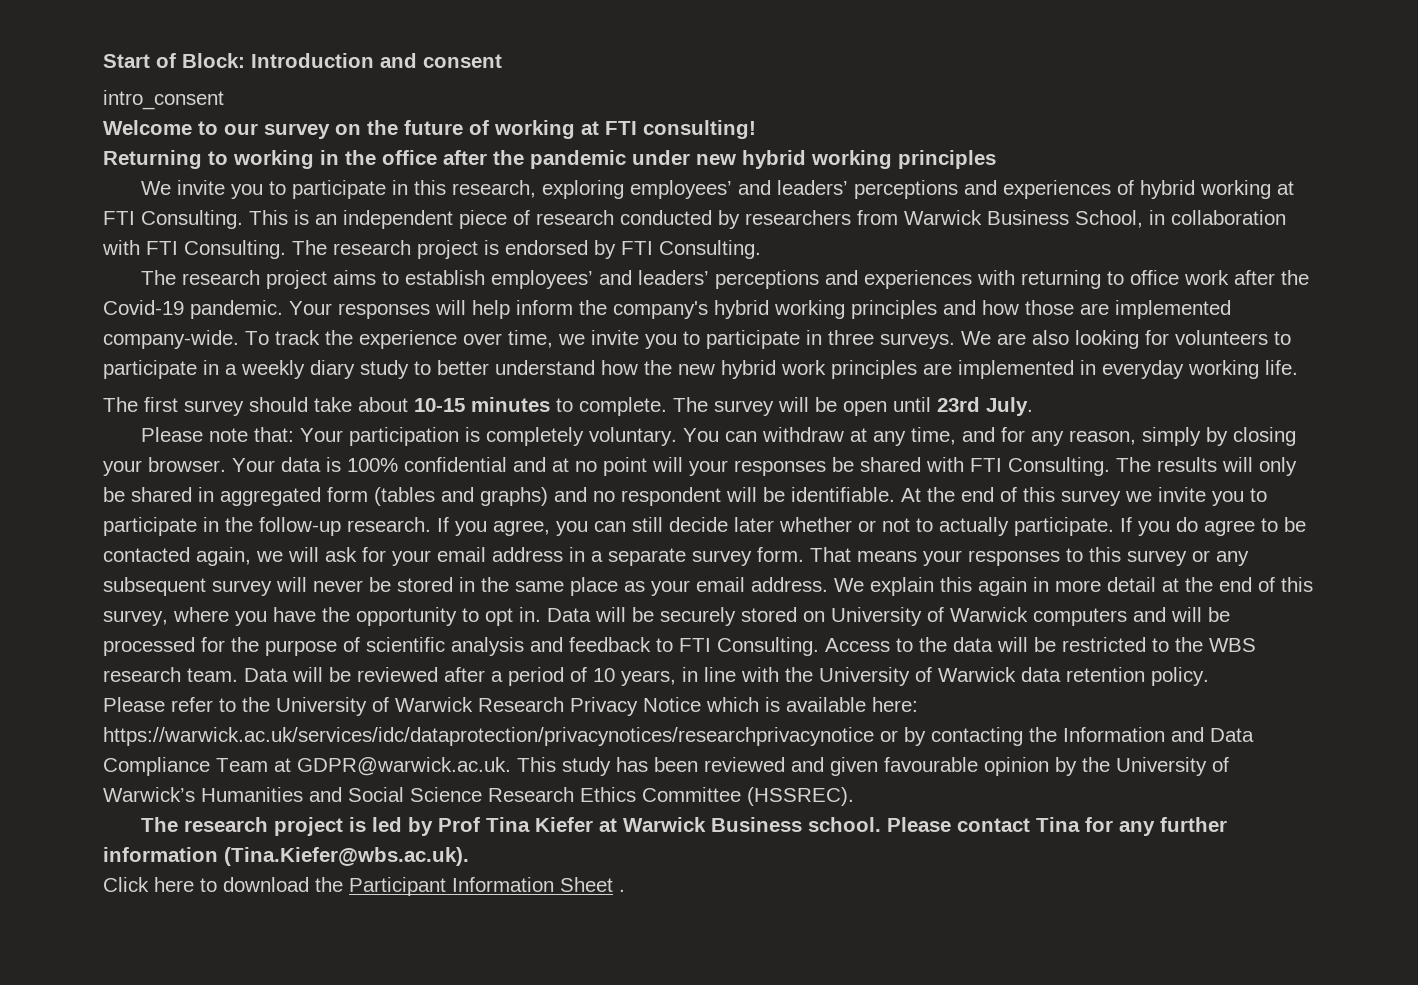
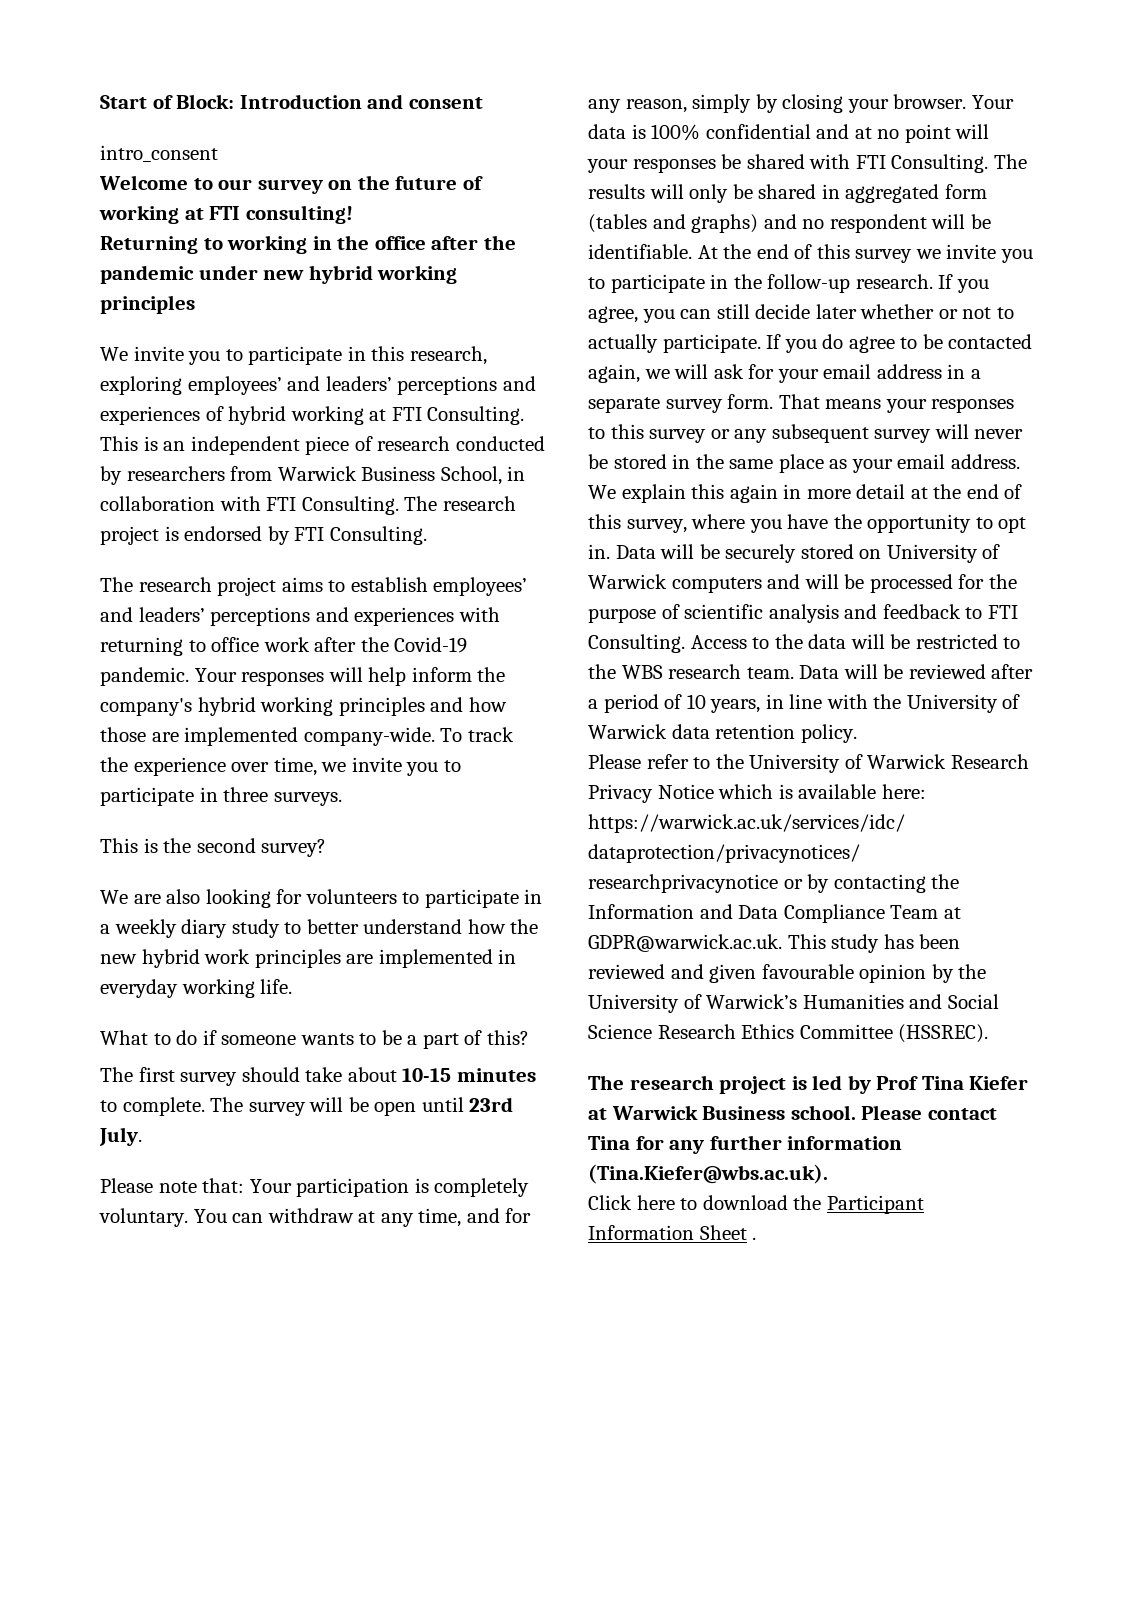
- To track the experience over time, we invite you to participate in three surveys. We are also looking for volunteers to participate in a weekly diary study to better understand how the new hybrid work principles are implemented in everyday working life.
+ To track the experience over time, we invite you to participate in three surveys.
+ This is the second survey?
+ We are also looking for volunteers to participate in a weekly diary study to better understand how the new hybrid work principles are implemented in everyday working life.
+ What to do if someone wants to be a part of this?

